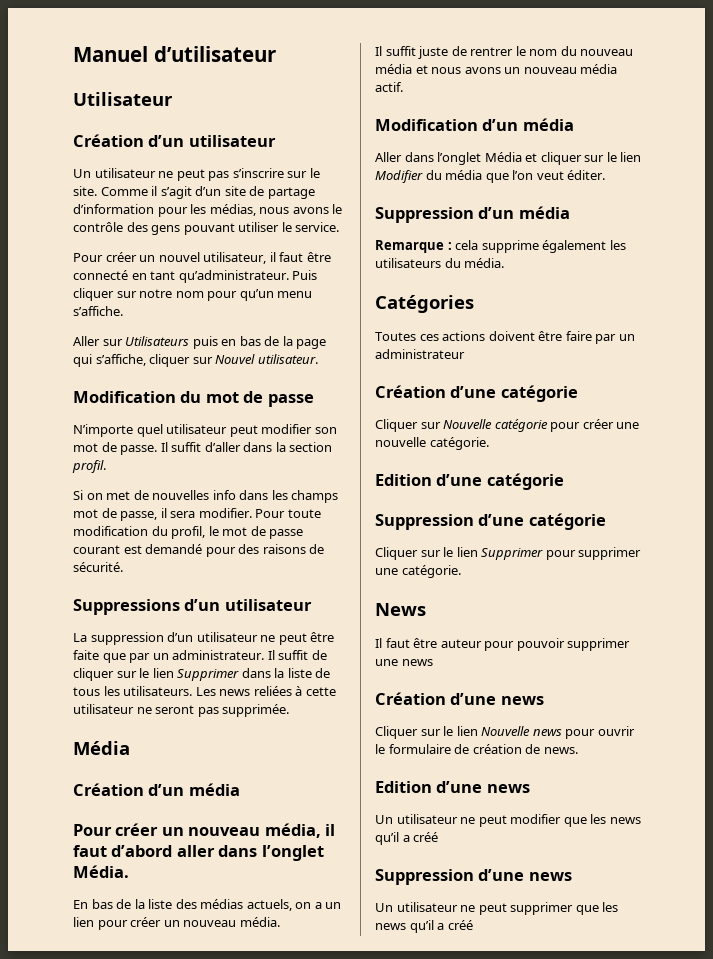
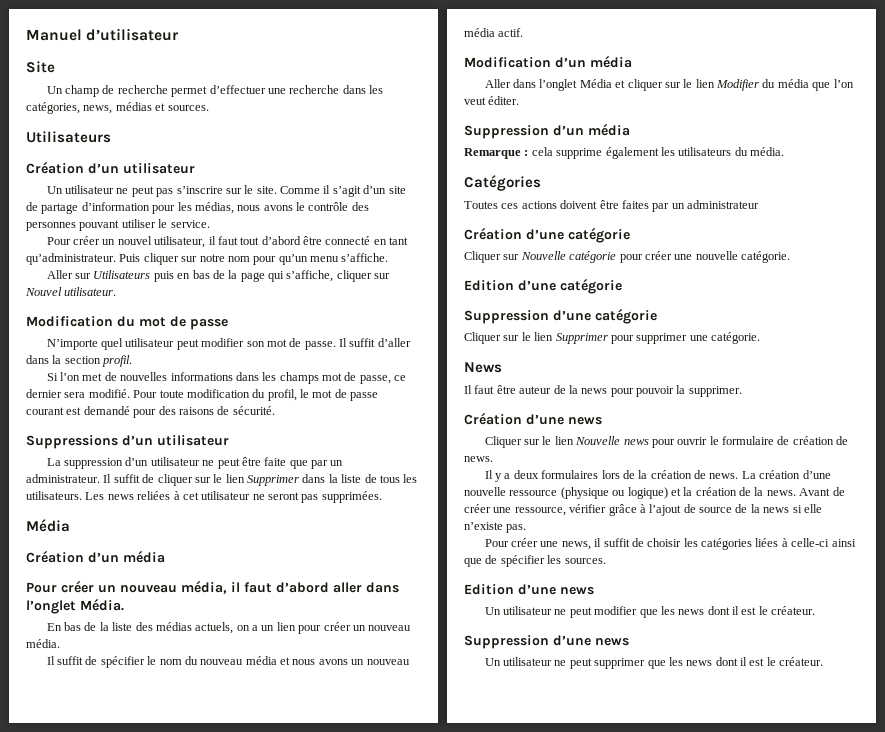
- Utilisateur
+ Site
+ Un champ de recherche permet d’effectuer une recherche dans les catégories, news, médias et sources.
+ Utilisateurs
- Comme il s’agit d’un site de partage d’information pour les médias, nous avons le contrôle des gens pouvant utiliser le service.
+ Comme il s’agit d’un site de partage d’information pour les médias, nous avons le contrôle des personnes pouvant utiliser le service.
- Pour créer un nouvel utilisateur, il faut être connecté en tant qu’administrateur.
+ Pour créer un nouvel utilisateur, il faut tout d’abord être connecté en tant qu’administrateur.
- Si on met de nouvelles info dans les champs mot de passe, il sera modifier.
+ Si l’on met de nouvelles informations dans les champs mot de passe, ce dernier sera modifié.
- Les news reliées à cette utilisateur ne seront pas supprimée.
+ Les news reliées à cet utilisateur ne seront pas supprimées.
- Il suffit juste de rentrer le nom du nouveau média et nous avons un nouveau média actif.
+ Il suffit de spécifier le nom du nouveau média et nous avons un nouveau média actif.
- Toutes ces actions doivent être faire par un administrateur
+ Toutes ces actions doivent être faites par un administrateur
- Il faut être auteur pour pouvoir supprimer une news
+ Il faut être auteur de la news pour pouvoir la supprimer.
+ Il y a deux formulaires lors de la création de news. La création d’une nouvelle ressource (physique ou logique) et la création de la news. Avant de créer une ressource, vérifier grâce à l’ajout de source de la news si elle n’existe pas.
+ Pour créer une news, il suffit de choisir les catégories liées à celle-ci ainsi que de spécifier les sources.
- Un utilisateur ne peut modifier que les news qu’il a créé
+ Un utilisateur ne peut modifier que les news dont il est le créateur.
- Un utilisateur ne peut supprimer que les news qu’il a créé
+ Un utilisateur ne peut supprimer que les news dont il est le créateur.

